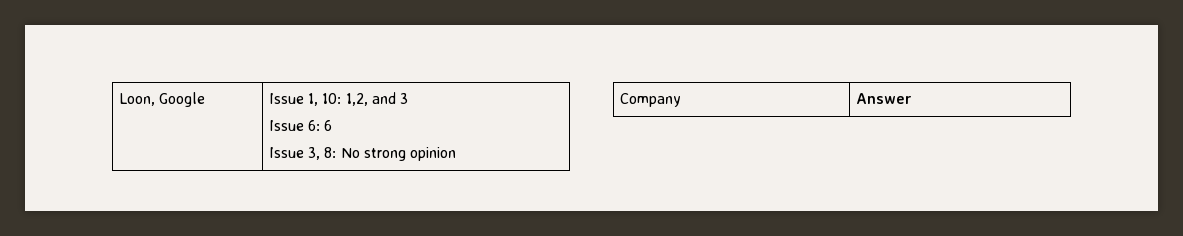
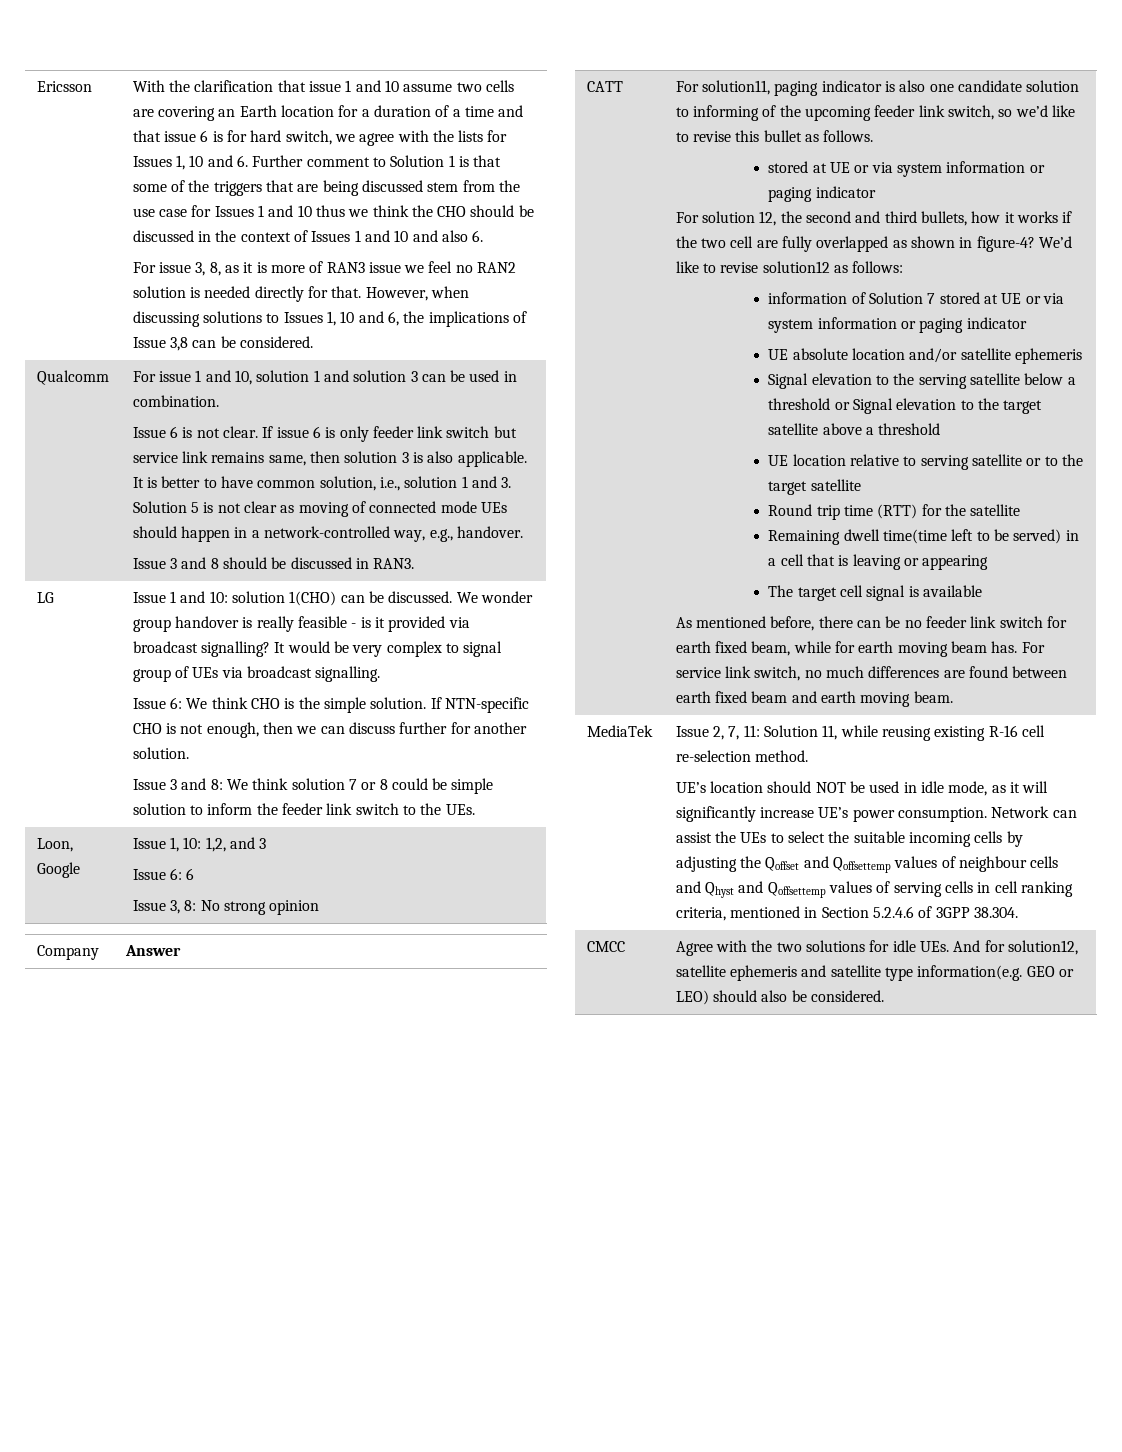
+ Ericsson | With the clarification that issue 1 and 10 assume two cells are covering an Earth location for a duration of a time and that issue 6 is for hard switch, we agree with the lists for Issues 1, 10 and 6. Further comment to Solution 1 is that some of the triggers that are being discussed stem from the use case for Issues 1 and 10 thus we think the CHO should be discussed in the context of Issues 1 and 10 and also 6.
+ For issue 3, 8, as it is more of RAN3 issue we feel no RAN2 solution is needed directly for that. However, when discussing solutions to Issues 1, 10 and 6, the implications of Issue 3,8 can be considered.
+ Qualcomm | For issue 1 and 10, solution 1 and solution 3 can be used in combination.
+ Issue 6 is not clear. If issue 6 is only feeder link switch but service link remains same, then solution 3 is also applicable. It is better to have common solution, i.e., solution 1 and 3. Solution 5 is not clear as moving of connected mode UEs should happen in a network-controlled way, e.g., handover.
+ Issue 3 and 8 should be discussed in RAN3.
+ LG | Issue 1 and 10: solution 1(CHO) can be discussed. We wonder group handover is really feasible - is it provided via broadcast signalling? It would be very complex to signal group of UEs via broadcast signalling.
+ Issue 6: We think CHO is the simple solution. If NTN-specific CHO is not enough, then we can discuss further for another solution.
+ Issue 3 and 8: We think solution 7 or 8 could be simple solution to inform the feeder link switch to the UEs.
+ CATT | For solution11, paging indicator is also one candidate solution to informing of the upcoming feeder link switch, so we’d like to revise this bullet as follows.
+ stored at UE or via system information or paging indicator
+ For solution 12, the second and third bullets, how it works if the two cell are fully overlapped as shown in figure-4? We’d like to revise solution12 as follows:
+ information of Solution 7 stored at UE or via system information or paging indicator
+ UE absolute location and/or satellite ephemeris
+ Signal elevation to the serving satellite below a threshold or Signal elevation to the target satellite above a threshold
+ UE location relative to serving satellite or to the target satellite
+ Round trip time (RTT) for the satellite
+ Remaining dwell time(time left to be served) in a cell that is leaving or appearing
+ The target cell signal is available
+ As mentioned before, there can be no feeder link switch for earth fixed beam, while for earth moving beam has. For service link switch, no much differences are found between earth fixed beam and earth moving beam.
+ MediaTek | Issue 2, 7, 11: Solution 11, while reusing existing R-16 cell re-selection method.
+ UE’s location should NOT be used in idle mode, as it will significantly increase UE’s power consumption. Network can assist the UEs to select the suitable incoming cells by adjusting the Qoffset and Qoffsettemp values of neighbour cells and Qhyst and Qoffsettemp values of serving cells in cell ranking criteria, mentioned in Section 5.2.4.6 of 3GPP 38.304.
+ CMCC | Agree with the two solutions for idle UEs. And for solution12, satellite ephemeris and satellite type information(e.g. GEO or LEO) should also be considered.

